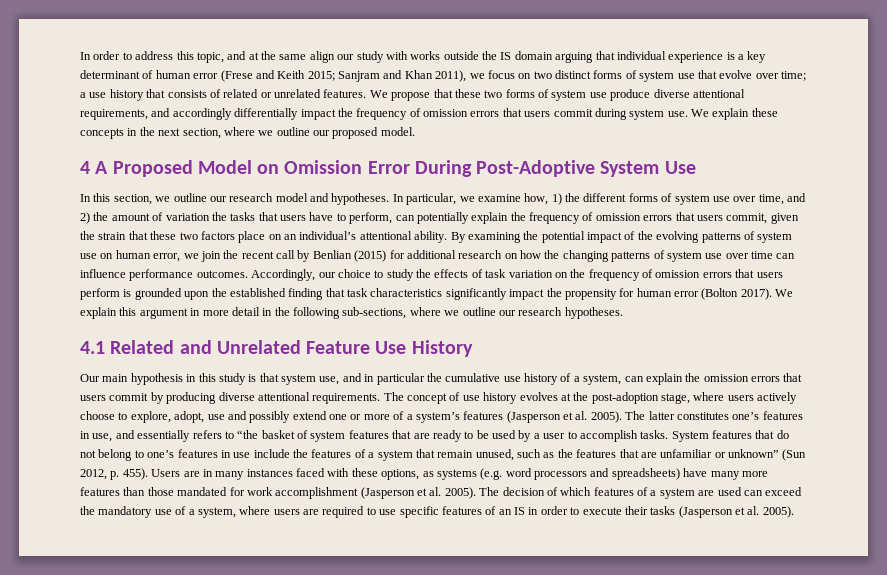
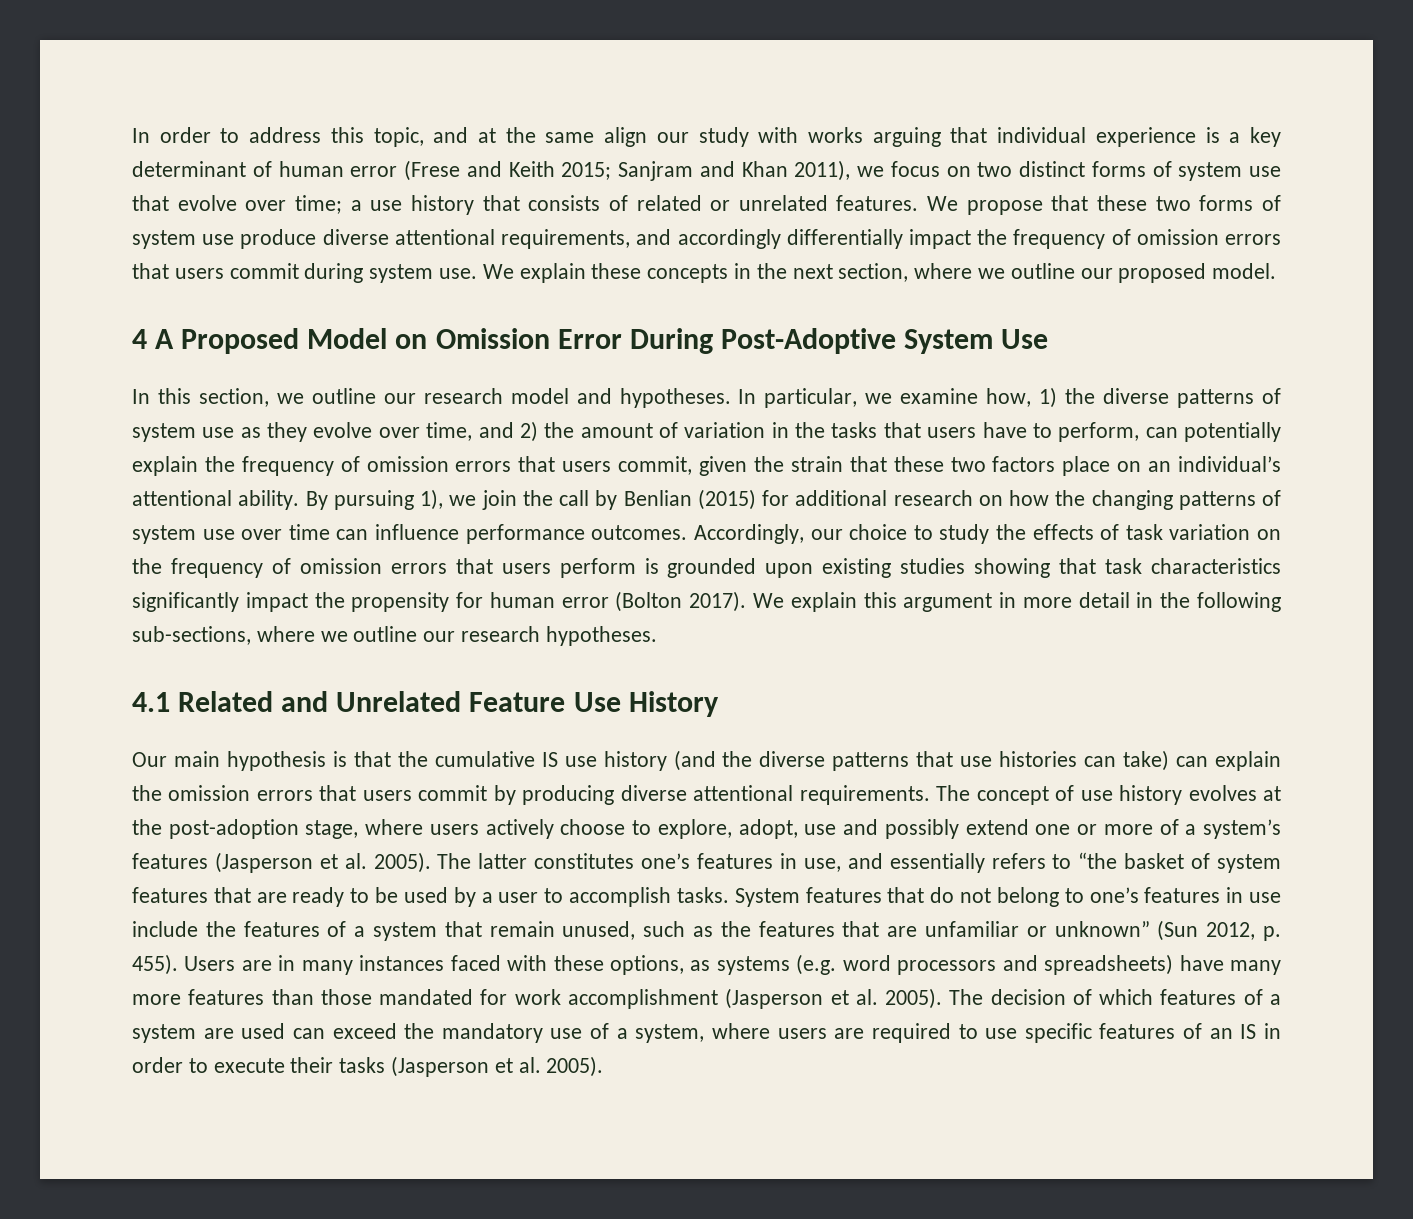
- In order to address this topic, and at the same align our study with works outside the IS domain arguing that individual experience is a key determinant of human error (Frese and Keith 2015; Sanjram and Khan 2011), we focus on two distinct forms of system use that evolve over time; a use history that consists of related or unrelated features.
+ In order to address this topic, and at the same align our study with works arguing that individual experience is a key determinant of human error (Frese and Keith 2015; Sanjram and Khan 2011), we focus on two distinct forms of system use that evolve over time; a use history that consists of related or unrelated features.
- In particular, we examine how, 1) the different forms of system use over time, and 2) the amount of variation the tasks that users have to perform, can potentially explain the frequency of omission errors that users commit, given the strain that these two factors place on an individual’s attentional ability.
+ In particular, we examine how, 1) the diverse patterns of system use as they evolve over time, and 2) the amount of variation in the tasks that users have to perform, can potentially explain the frequency of omission errors that users commit, given the strain that these two factors place on an individual’s attentional ability.
- By examining the potential impact of the evolving patterns of system use on human error, we join the recent call by Benlian (2015) for additional research on how the changing patterns of system use over time can influence performance outcomes.
+ By pursuing 1), we join the call by Benlian (2015) for additional research on how the changing patterns of system use over time can influence performance outcomes.
- Accordingly, our choice to study the effects of task variation on the frequency of omission errors that users perform is grounded upon the established finding that task characteristics significantly impact the propensity for human error (Bolton 2017).
+ Accordingly, our choice to study the effects of task variation on the frequency of omission errors that users perform is grounded upon existing studies showing that task characteristics significantly impact the propensity for human error (Bolton 2017).
- Our main hypothesis in this study is that system use, and in particular the cumulative use history of a system, can explain the omission errors that users commit by producing diverse attentional requirements.
+ Our main hypothesis is that the cumulative IS use history (and the diverse patterns that use histories can take) can explain the omission errors that users commit by producing diverse attentional requirements.

